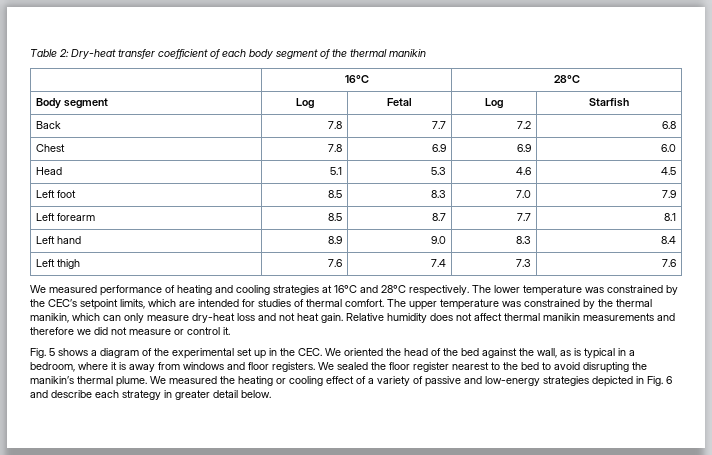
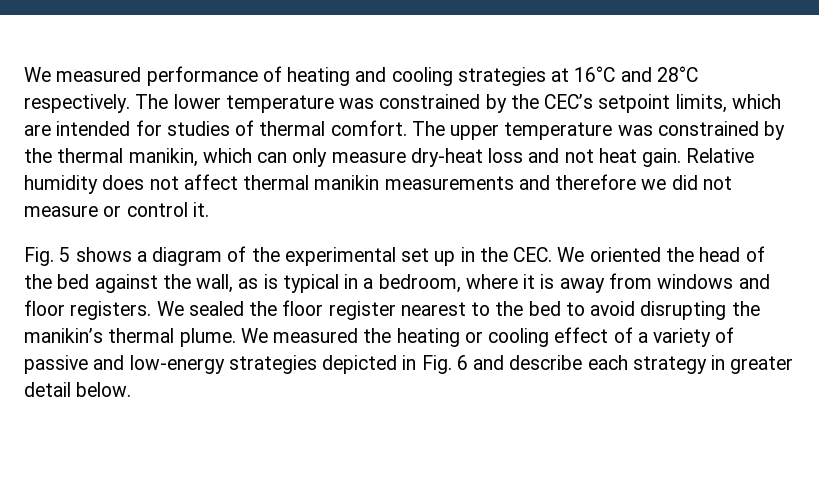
- Table 2: Dry-heat transfer coefficient of each body segment of the thermal manikin
- | 16°C | 28°C
- Body segment | Log | Fetal | Log | Starfish
- Back | 7.8 | 7.7 | 7.2 | 6.8
- Chest | 7.8 | 6.9 | 6.9 | 6.0
- Head | 5.1 | 5.3 | 4.6 | 4.5
- Left foot | 8.5 | 8.3 | 7.0 | 7.9
- Left forearm | 8.5 | 8.7 | 7.7 | 8.1
- Left hand | 8.9 | 9.0 | 8.3 | 8.4
- Left thigh | 7.6 | 7.4 | 7.3 | 7.6

